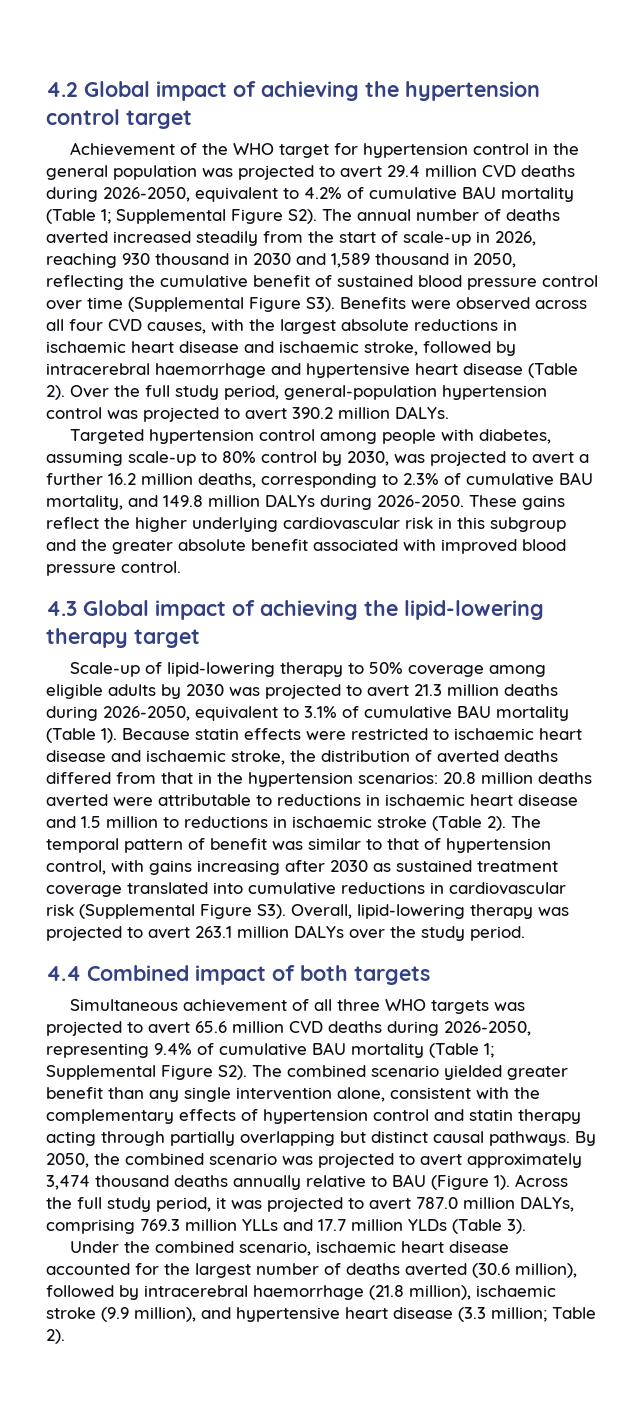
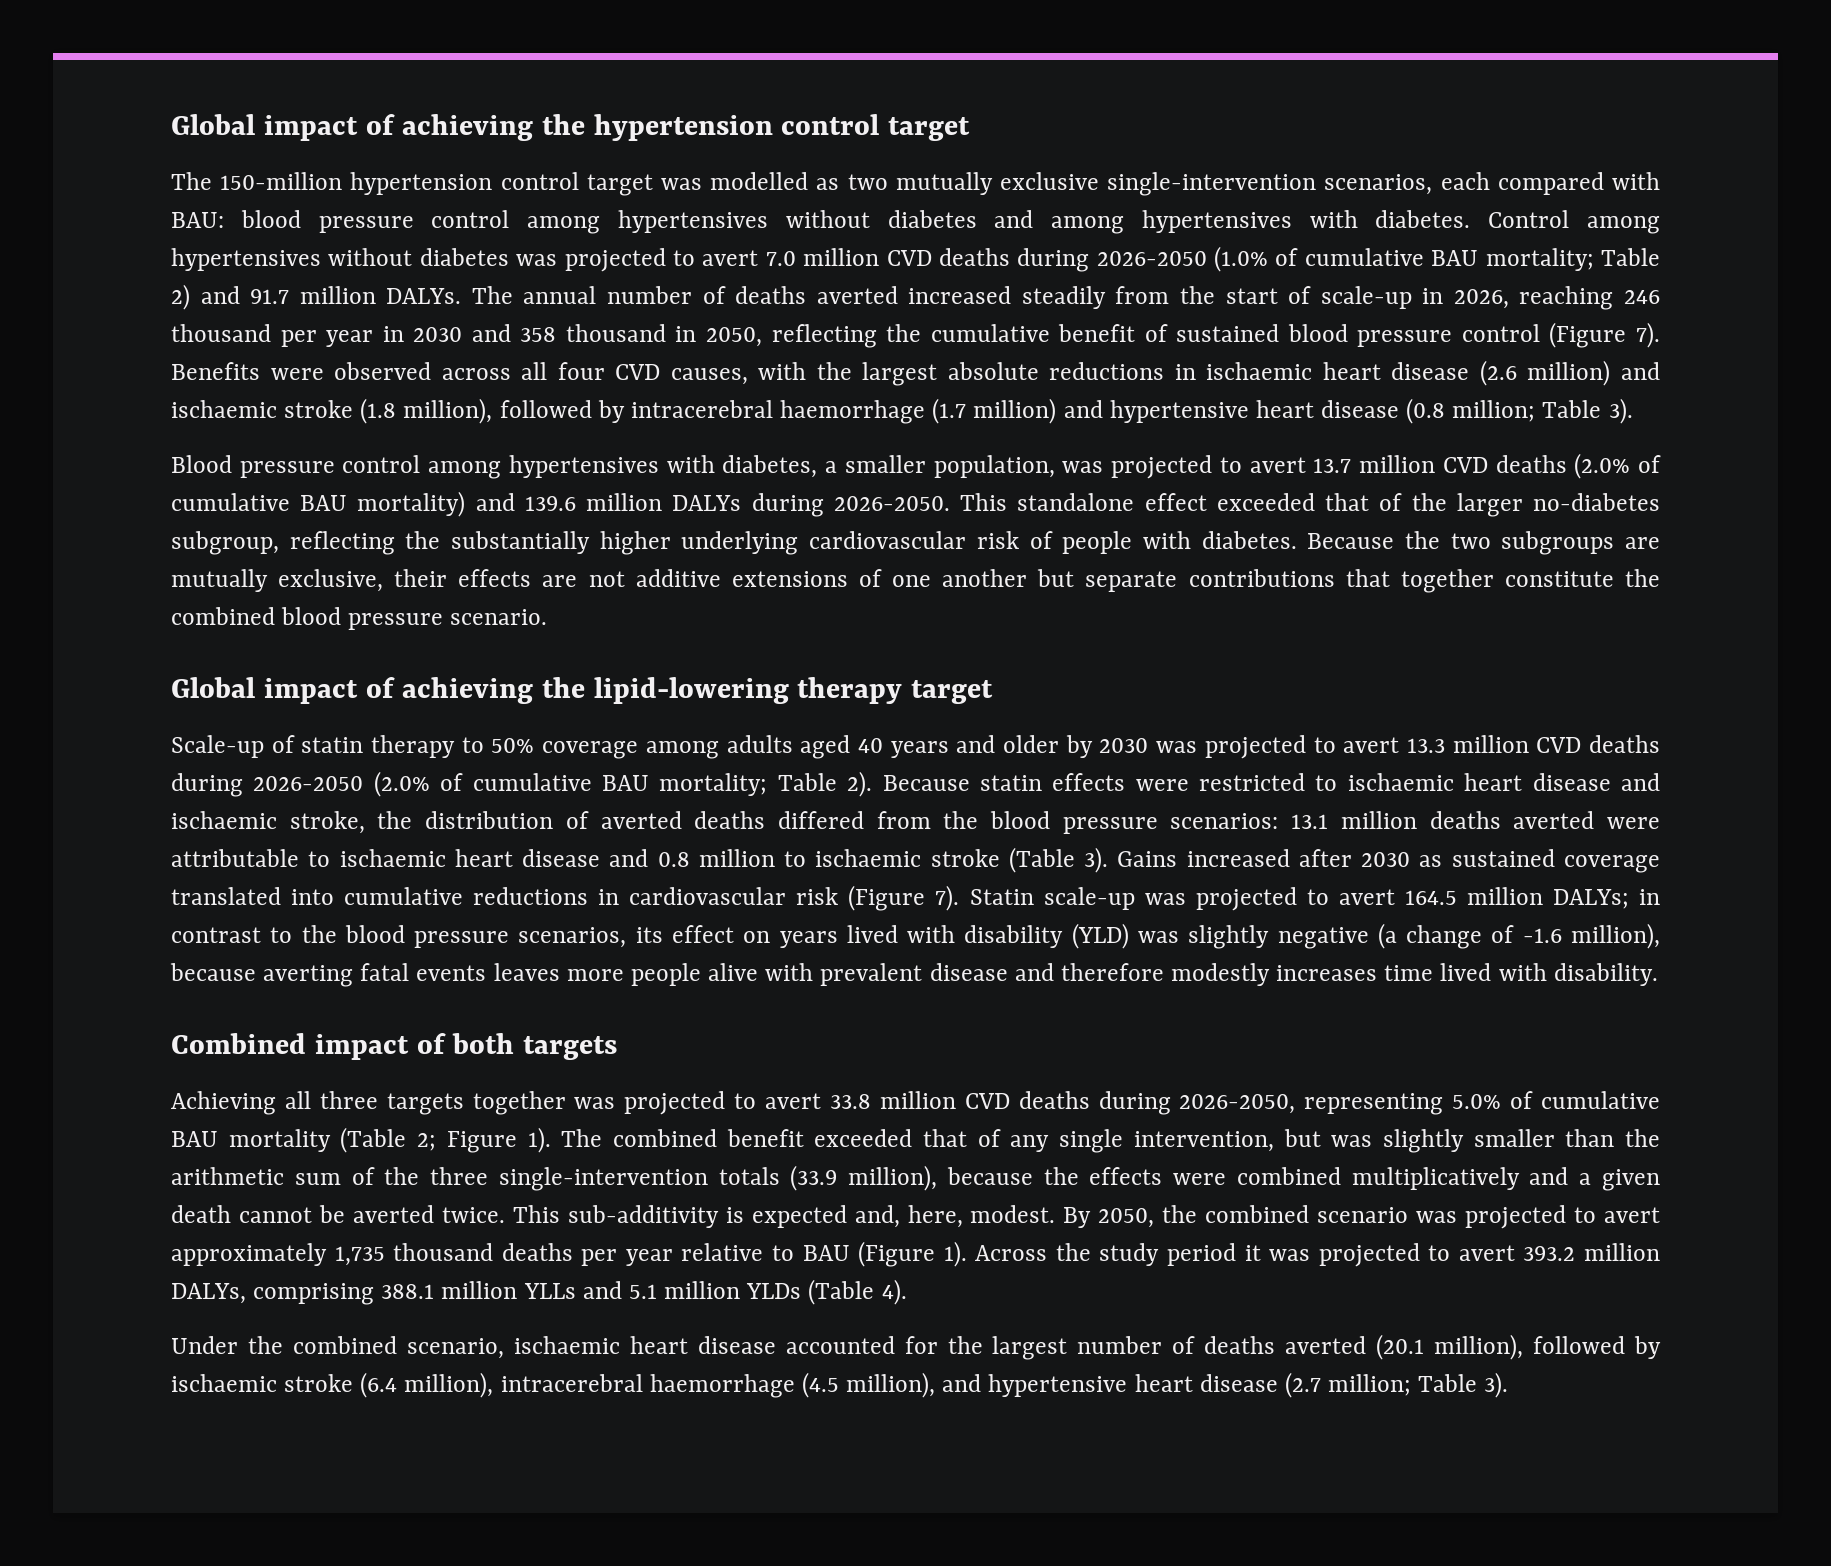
- 4.2 Global impact of achieving the hypertension control target
+ Global impact of achieving the hypertension control target
- Achievement of the WHO target for hypertension control in the general population was projected to avert 29.4 million CVD deaths during 2026-2050, equivalent to 4.2% of cumulative BAU mortality (Table 1; Supplemental Figure S2). The annual number of deaths averted increased steadily from the start of scale-up in 2026, reaching 930 thousand in 2030 and 1,589 thousand in 2050, reflecting the cumulative benefit of sustained blood pressure control over time (Supplemental Figure S3). Benefits were observed across all four CVD causes, with the largest absolute reductions in ischaemic heart disease and ischaemic stroke, followed by intracerebral haemorrhage and hypertensive heart disease (Table 2). Over the full study period, general-population hypertension control was projected to avert 390.2 million DALYs.
- Targeted hypertension control among people with diabetes, assuming scale-up to 80% control by 2030, was projected to avert a further 16.2 million deaths, corresponding to 2.3% of cumulative BAU mortality, and 149.8 million DALYs during 2026-2050. These gains reflect the higher underlying cardiovascular risk in this subgroup and the greater absolute benefit associated with improved blood pressure control.
- 4.3 Global impact of achieving the lipid-lowering therapy target
+ The 150-million hypertension control target was modelled as two mutually exclusive single-intervention scenarios, each compared with BAU: blood pressure control among hypertensives without diabetes and among hypertensives with diabetes. Control among hypertensives without diabetes was projected to avert 7.0 million CVD deaths during 2026-2050 (1.0% of cumulative BAU mortality; Table 2) and 91.7 million DALYs. The annual number of deaths averted increased steadily from the start of scale-up in 2026, reaching 246 thousand per year in 2030 and 358 thousand in 2050, reflecting the cumulative benefit of sustained blood pressure control (Figure 7). Benefits were observed across all four CVD causes, with the largest absolute reductions in ischaemic heart disease (2.6 million) and ischaemic stroke (1.8 million), followed by intracerebral haemorrhage (1.7 million) and hypertensive heart disease (0.8 million; Table 3).
+ Blood pressure control among hypertensives with diabetes, a smaller population, was projected to avert 13.7 million CVD deaths (2.0% of cumulative BAU mortality) and 139.6 million DALYs during 2026-2050. This standalone effect exceeded that of the larger no-diabetes subgroup, reflecting the substantially higher underlying cardiovascular risk of people with diabetes. Because the two subgroups are mutually exclusive, their effects are not additive extensions of one another but separate contributions that together constitute the combined blood pressure scenario.
+ Global impact of achieving the lipid-lowering therapy target
- Scale-up of lipid-lowering therapy to 50% coverage among eligible adults by 2030 was projected to avert 21.3 million deaths during 2026-2050, equivalent to 3.1% of cumulative BAU mortality (Table 1).
+ Scale-up of statin therapy to 50% coverage among adults aged 40 years and older by 2030 was projected to avert 13.3 million CVD deaths during 2026-2050 (2.0% of cumulative BAU mortality; Table 2).
- Because statin effects were restricted to ischaemic heart disease and ischaemic stroke, the distribution of averted deaths differed from that in the hypertension scenarios: 20.8 million deaths averted were attributable to reductions in ischaemic heart disease and 1.5 million to reductions in ischaemic stroke (Table 2). The temporal pattern of benefit was similar to that of hypertension control, with gains increasing after 2030 as sustained treatment coverage translated into cumulative reductions in cardiovascular risk (Supplemental Figure S3). Overall, lipid-lowering therapy was projected to avert 263.1 million DALYs over the study period.
- 4.4 Combined impact of both targets
+ Because statin effects were restricted to ischaemic heart disease and ischaemic stroke, the distribution of averted deaths differed from the blood pressure scenarios: 13.1 million deaths averted were attributable to ischaemic heart disease and 0.8 million to ischaemic stroke (Table 3). Gains increased after 2030 as sustained coverage translated into cumulative reductions in cardiovascular risk (Figure 7). Statin scale-up was projected to avert 164.5 million DALYs; in contrast to the blood pressure scenarios, its effect on years lived with disability (YLD) was slightly negative (a change of -1.6 million), because averting fatal events leaves more people alive with prevalent disease and therefore modestly increases time lived with disability.
+ Combined impact of both targets
- Simultaneous achievement of all three WHO targets was projected to avert 65.6 million CVD deaths during 2026-2050, representing 9.4% of cumulative BAU mortality (Table 1; Supplemental Figure S2). The combined scenario yielded greater benefit than any single intervention alone, consistent with the complementary effects of hypertension control and statin therapy acting through partially overlapping but distinct causal pathways.
+ Achieving all three targets together was projected to avert 33.8 million CVD deaths during 2026-2050, representing 5.0% of cumulative BAU mortality (Table 2; Figure 1). The combined benefit exceeded that of any single intervention, but was slightly smaller than the arithmetic sum of the three single-intervention totals (33.9 million), because the effects were combined multiplicatively and a given death cannot be averted twice. This sub-additivity is expected and, here, modest.
- By 2050, the combined scenario was projected to avert approximately 3,474 thousand deaths annually relative to BAU (Figure 1).
+ By 2050, the combined scenario was projected to avert approximately 1,735 thousand deaths per year relative to BAU (Figure 1).
- Across the full study period, it was projected to avert 787.0 million DALYs, comprising 769.3 million YLLs and 17.7 million YLDs (Table 3).
+ Across the study period it was projected to avert 393.2 million DALYs, comprising 388.1 million YLLs and 5.1 million YLDs (Table 4).
- Under the combined scenario, ischaemic heart disease accounted for the largest number of deaths averted (30.6 million), followed by intracerebral haemorrhage (21.8 million), ischaemic stroke (9.9 million), and hypertensive heart disease (3.3 million; Table 2).
+ Under the combined scenario, ischaemic heart disease accounted for the largest number of deaths averted (20.1 million), followed by ischaemic stroke (6.4 million), intracerebral haemorrhage (4.5 million), and hypertensive heart disease (2.7 million; Table 3).

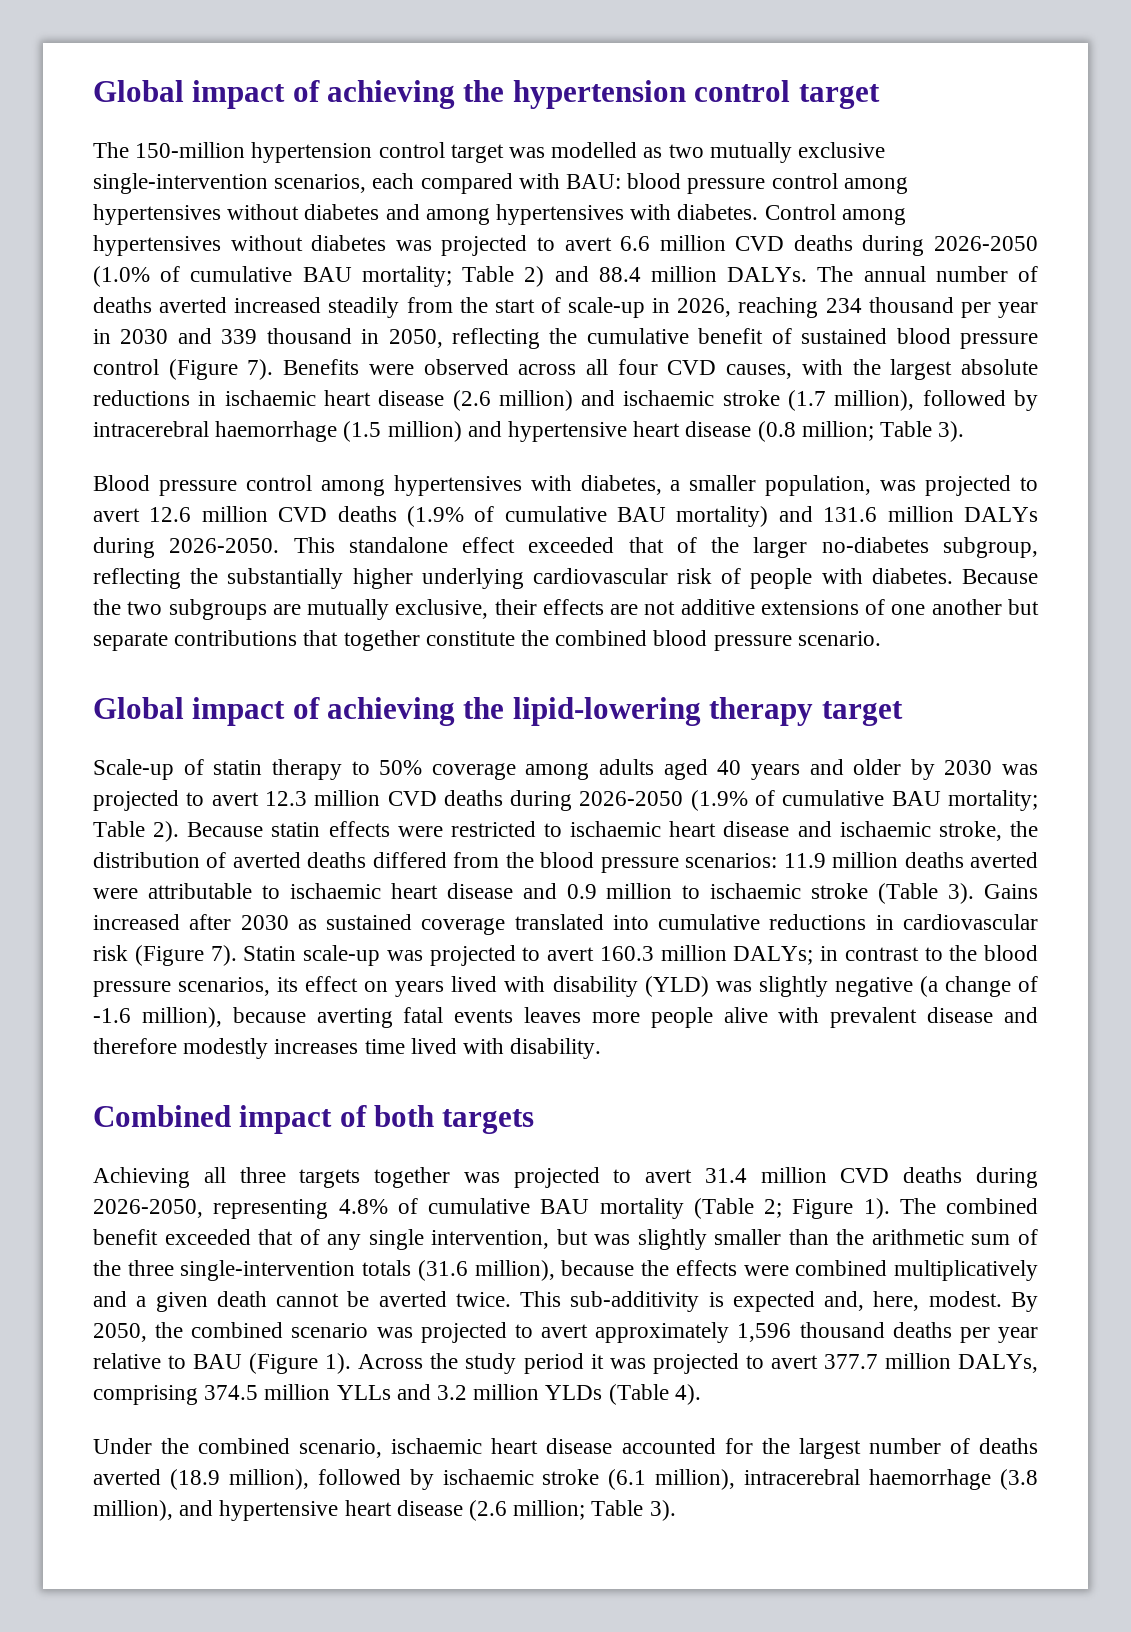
- Control among hypertensives without diabetes was projected to avert 7.0 million CVD deaths during 2026-2050 (1.0% of cumulative BAU mortality; Table 2) and 91.7 million DALYs.
+ Control among hypertensives without diabetes was projected to avert 6.6 million CVD deaths during 2026-2050 (1.0% of cumulative BAU mortality; Table 2) and 88.4 million DALYs.
- The annual number of deaths averted increased steadily from the start of scale-up in 2026, reaching 246 thousand per year in 2030 and 358 thousand in 2050, reflecting the cumulative benefit of sustained blood pressure control (Figure 7).
+ The annual number of deaths averted increased steadily from the start of scale-up in 2026, reaching 234 thousand per year in 2030 and 339 thousand in 2050, reflecting the cumulative benefit of sustained blood pressure control (Figure 7).
- Benefits were observed across all four CVD causes, with the largest absolute reductions in ischaemic heart disease (2.6 million) and ischaemic stroke (1.8 million), followed by intracerebral haemorrhage (1.7 million) and hypertensive heart disease (0.8 million; Table 3).
+ Benefits were observed across all four CVD causes, with the largest absolute reductions in ischaemic heart disease (2.6 million) and ischaemic stroke (1.7 million), followed by intracerebral haemorrhage (1.5 million) and hypertensive heart disease (0.8 million; Table 3).
- Blood pressure control among hypertensives with diabetes, a smaller population, was projected to avert 13.7 million CVD deaths (2.0% of cumulative BAU mortality) and 139.6 million DALYs during 2026-2050.
+ Blood pressure control among hypertensives with diabetes, a smaller population, was projected to avert 12.6 million CVD deaths (1.9% of cumulative BAU mortality) and 131.6 million DALYs during 2026-2050.
- Scale-up of statin therapy to 50% coverage among adults aged 40 years and older by 2030 was projected to avert 13.3 million CVD deaths during 2026-2050 (2.0% of cumulative BAU mortality; Table 2).
+ Scale-up of statin therapy to 50% coverage among adults aged 40 years and older by 2030 was projected to avert 12.3 million CVD deaths during 2026-2050 (1.9% of cumulative BAU mortality; Table 2).
- Because statin effects were restricted to ischaemic heart disease and ischaemic stroke, the distribution of averted deaths differed from the blood pressure scenarios: 13.1 million deaths averted were attributable to ischaemic heart disease and 0.8 million to ischaemic stroke (Table 3).
+ Because statin effects were restricted to ischaemic heart disease and ischaemic stroke, the distribution of averted deaths differed from the blood pressure scenarios: 11.9 million deaths averted were attributable to ischaemic heart disease and 0.9 million to ischaemic stroke (Table 3).
- Statin scale-up was projected to avert 164.5 million DALYs; in contrast to the blood pressure scenarios, its effect on years lived with disability (YLD) was slightly negative (a change of -1.6 million), because averting fatal events leaves more people alive with prevalent disease and therefore modestly increases time lived with disability.
+ Statin scale-up was projected to avert 160.3 million DALYs; in contrast to the blood pressure scenarios, its effect on years lived with disability (YLD) was slightly negative (a change of -1.6 million), because averting fatal events leaves more people alive with prevalent disease and therefore modestly increases time lived with disability.
- Achieving all three targets together was projected to avert 33.8 million CVD deaths during 2026-2050, representing 5.0% of cumulative BAU mortality (Table 2; Figure 1).
+ Achieving all three targets together was projected to avert 31.4 million CVD deaths during 2026-2050, representing 4.8% of cumulative BAU mortality (Table 2; Figure 1).
- The combined benefit exceeded that of any single intervention, but was slightly smaller than the arithmetic sum of the three single-intervention totals (33.9 million), because the effects were combined multiplicatively and a given death cannot be averted twice.
+ The combined benefit exceeded that of any single intervention, but was slightly smaller than the arithmetic sum of the three single-intervention totals (31.6 million), because the effects were combined multiplicatively and a given death cannot be averted twice.
- By 2050, the combined scenario was projected to avert approximately 1,735 thousand deaths per year relative to BAU (Figure 1).
+ By 2050, the combined scenario was projected to avert approximately 1,596 thousand deaths per year relative to BAU (Figure 1).
- Across the study period it was projected to avert 393.2 million DALYs, comprising 388.1 million YLLs and 5.1 million YLDs (Table 4).
+ Across the study period it was projected to avert 377.7 million DALYs, comprising 374.5 million YLLs and 3.2 million YLDs (Table 4).
- Under the combined scenario, ischaemic heart disease accounted for the largest number of deaths averted (20.1 million), followed by ischaemic stroke (6.4 million), intracerebral haemorrhage (4.5 million), and hypertensive heart disease (2.7 million; Table 3).
+ Under the combined scenario, ischaemic heart disease accounted for the largest number of deaths averted (18.9 million), followed by ischaemic stroke (6.1 million), intracerebral haemorrhage (3.8 million), and hypertensive heart disease (2.6 million; Table 3).

